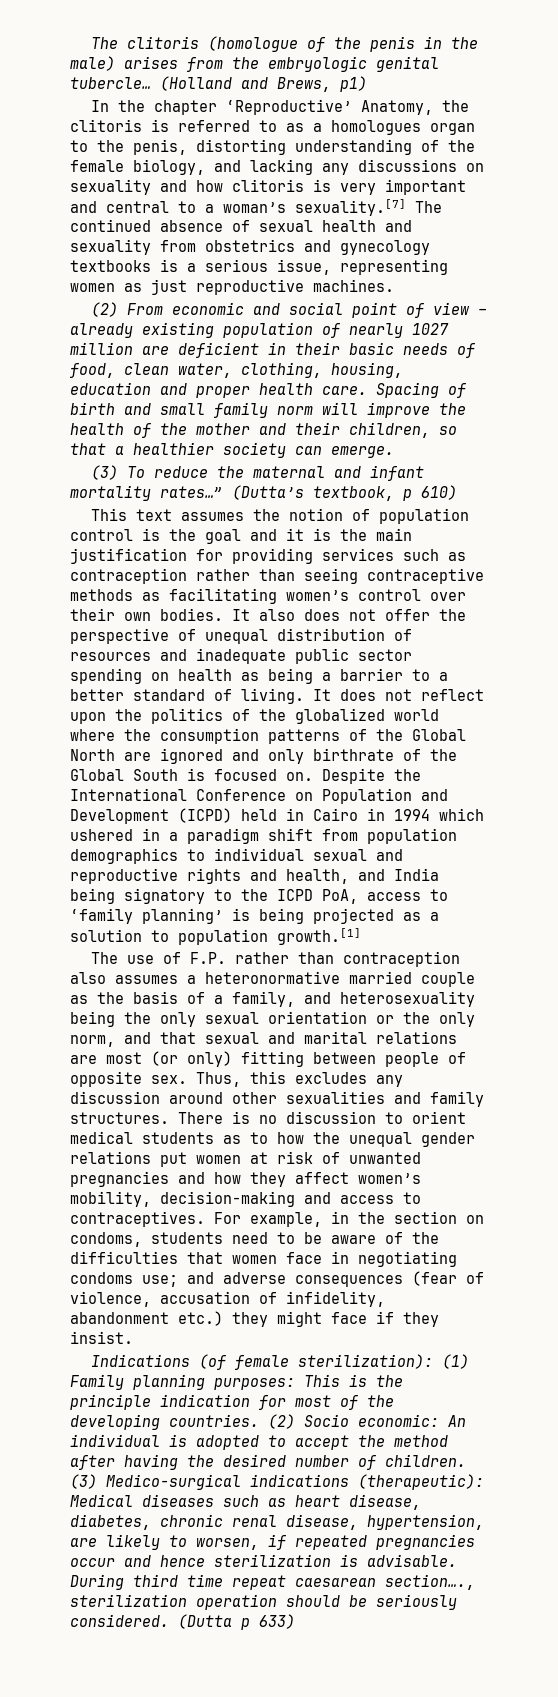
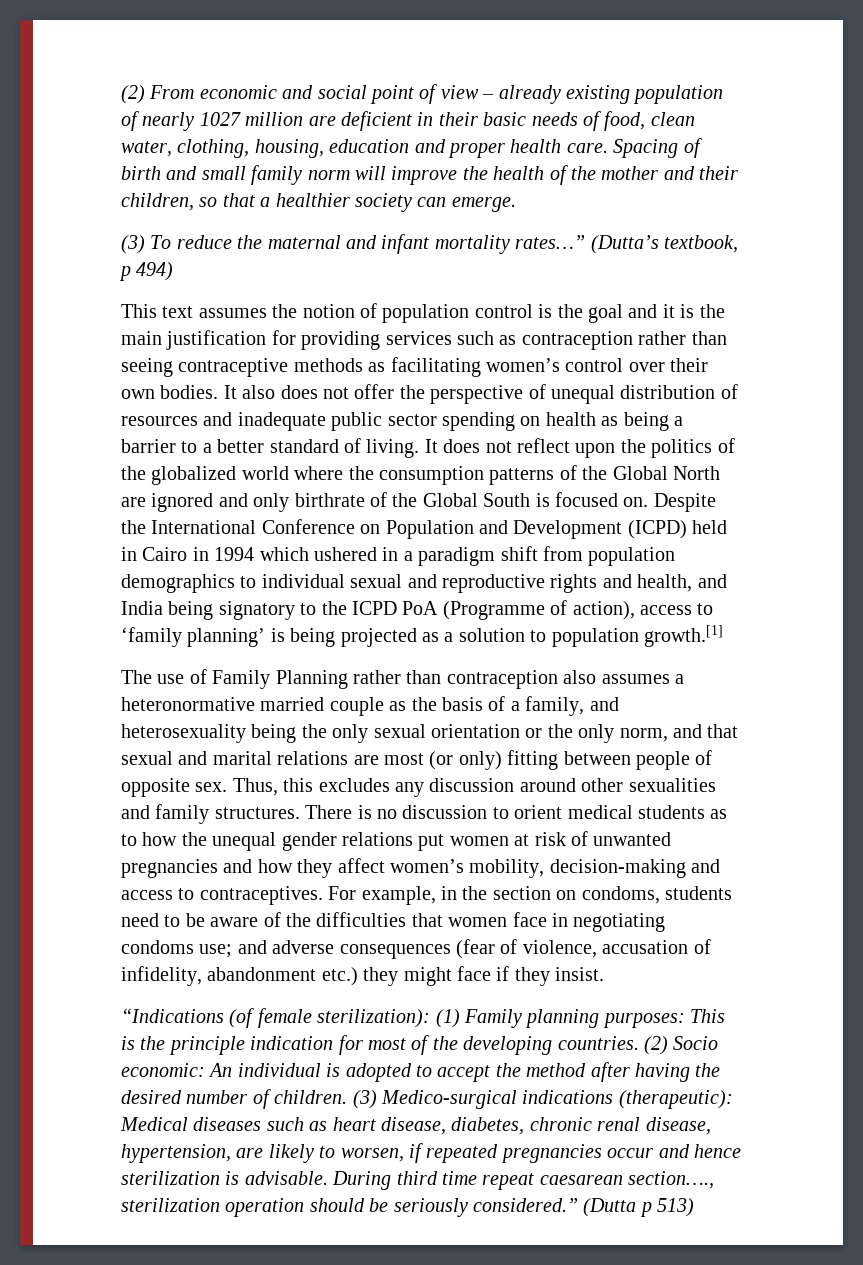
- The clitoris (homologue of the penis in the male) arises from the embryologic genital tubercle… (Holland and Brews, p1)
- In the chapter ‘Reproductive’ Anatomy, the clitoris is referred to as a homologues organ to the penis, distorting understanding of the female biology, and lacking any discussions on sexuality and how clitoris is very important and central to a woman’s sexuality.[7] The continued absence of sexual health and sexuality from obstetrics and gynecology textbooks is a serious issue, representing women as just reproductive machines.
- (Dutta’s textbook, p 610)
+ (Dutta’s textbook, p 494)
- Despite the International Conference on Population and Development (ICPD) held in Cairo in 1994 which ushered in a paradigm shift from population demographics to individual sexual and reproductive rights and health, and India being signatory to the ICPD PoA, access to ‘family planning’ is being projected as a solution to population growth.[1]
+ Despite the International Conference on Population and Development (ICPD) held in Cairo in 1994 which ushered in a paradigm shift from population demographics to individual sexual and reproductive rights and health, and India being signatory to the ICPD PoA (Programme of action), access to ‘family planning’ is being projected as a solution to population growth.[1]
- The use of F.P. rather than contraception also assumes a heteronormative married couple as the basis of a family, and heterosexuality being the only sexual orientation or the only norm, and that sexual and marital relations are most (or only) fitting between people of opposite sex.
+ The use of Family Planning rather than contraception also assumes a heteronormative married couple as the basis of a family, and heterosexuality being the only sexual orientation or the only norm, and that sexual and marital relations are most (or only) fitting between people of opposite sex.
- Indications (of female sterilization): (1) Family planning purposes: This is the principle indication for most of the developing countries.
+ “Indications (of female sterilization): (1) Family planning purposes: This is the principle indication for most of the developing countries.
- During third time repeat caesarean section…., sterilization operation should be seriously considered.
+ During third time repeat caesarean section…., sterilization operation should be seriously considered.”
- (Dutta p 633)
+ (Dutta p 513)

